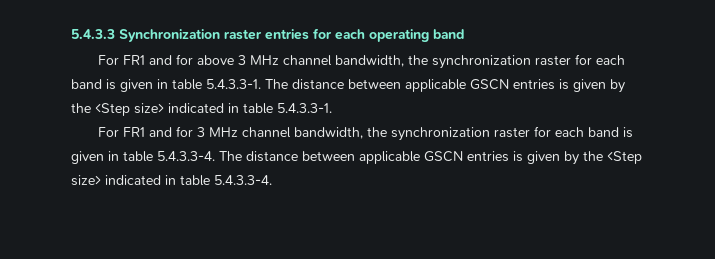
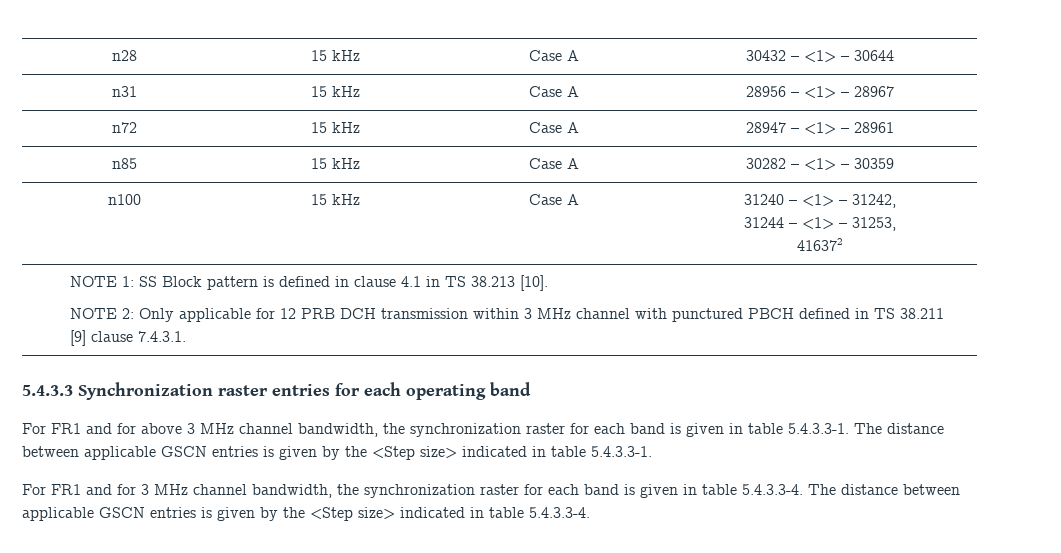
+ n28 | 15 kHz | Case A | 30432 – <1> – 30644
+ n31 | 15 kHz | Case A | 28956 – <1> – 28967
+ n72 | 15 kHz | Case A | 28947 – <1> – 28961
+ n85 | 15 kHz | Case A | 30282 – <1> – 30359
+ n100 | 15 kHz | Case A | 31240 – <1> – 31242,
+ 31244 – <1> – 31253,
+ 416372
+ NOTE 1: SS Block pattern is defined in clause 4.1 in TS 38.213 [10].
+ NOTE 2: Only applicable for 12 PRB DCH transmission within 3 MHz channel with punctured PBCH defined in TS 38.211 [9] clause 7.4.3.1.

